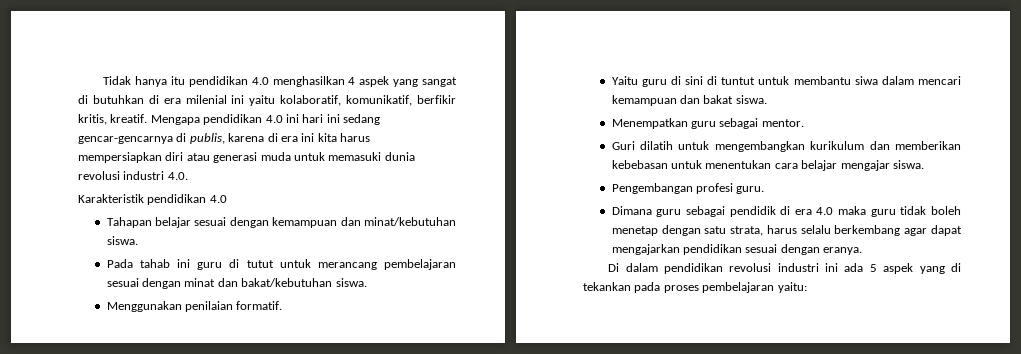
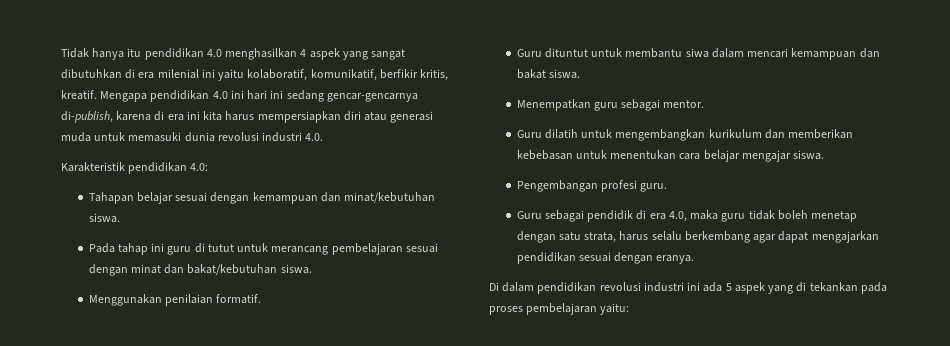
- Tidak hanya itu pendidikan 4.0 menghasilkan 4 aspek yang sangat di butuhkan di era milenial ini yaitu kolaboratif, komunikatif, berfikir kritis, kreatif.
+ Tidak hanya itu pendidikan 4.0 menghasilkan 4 aspek yang sangat dibutuhkan di era milenial ini yaitu kolaboratif, komunikatif, berfikir kritis, kreatif.
- Mengapa pendidikan 4.0 ini hari ini sedang gencar-gencarnya di publis, karena di era ini kita harus mempersiapkan diri atau generasi muda untuk memasuki dunia revolusi industri 4.0.
+ Mengapa pendidikan 4.0 ini hari ini sedang gencar-gencarnya di-publish, karena di era ini kita harus mempersiapkan diri atau generasi muda untuk memasuki dunia revolusi industri 4.0.
- Karakteristik pendidikan 4.0
+ Karakteristik pendidikan 4.0:
- Pada tahab ini guru di tutut untuk merancang pembelajaran sesuai dengan minat dan bakat/kebutuhan siswa.
+ Pada tahap ini guru di tutut untuk merancang pembelajaran sesuai dengan minat dan bakat/kebutuhan siswa.
- Yaitu guru di sini di tuntut untuk membantu siwa dalam mencari kemampuan dan bakat siswa.
+ Guru dituntut untuk membantu siwa dalam mencari kemampuan dan bakat siswa.
- Guri dilatih untuk mengembangkan kurikulum dan memberikan kebebasan untuk menentukan cara belajar mengajar siswa.
+ Guru dilatih untuk mengembangkan kurikulum dan memberikan kebebasan untuk menentukan cara belajar mengajar siswa.
- Dimana guru sebagai pendidik di era 4.0 maka guru tidak boleh menetap dengan satu strata, harus selalu berkembang agar dapat mengajarkan pendidikan sesuai dengan eranya.
+ Guru sebagai pendidik di era 4.0, maka guru tidak boleh menetap dengan satu strata, harus selalu berkembang agar dapat mengajarkan pendidikan sesuai dengan eranya.

